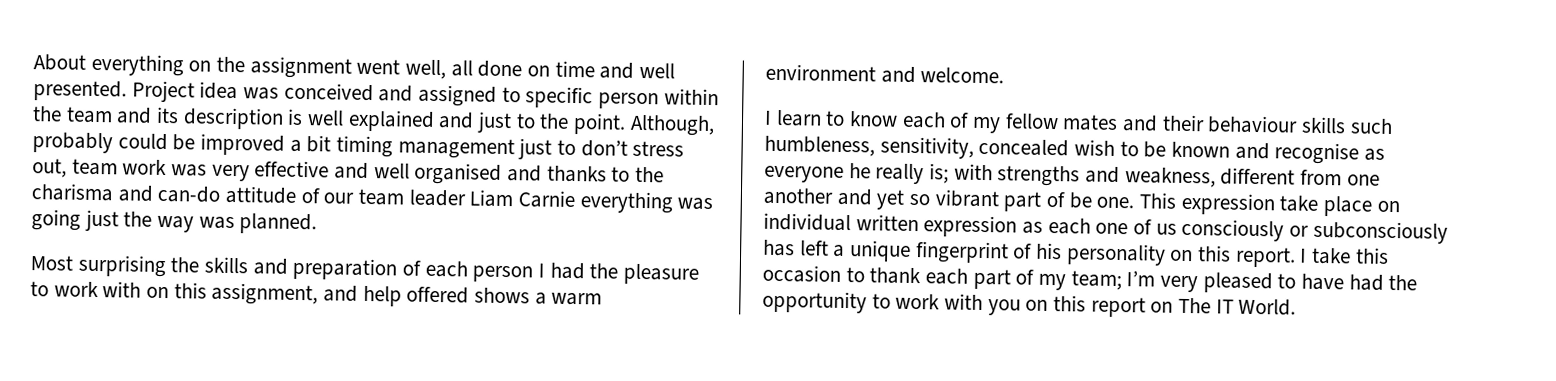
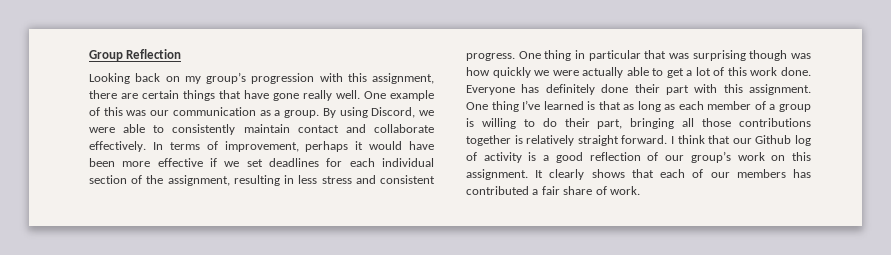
- About everything on the assignment went well, all done on time and well presented. Project idea was conceived and assigned to specific person within the team and its description is well explained and just to the point. Although, probably could be improved a bit timing management just to don’t stress out, team work was very effective and well organised and thanks to the charisma and can-do attitude of our team leader Liam Carnie everything was going just the way was planned.
- Most surprising the skills and preparation of each person I had the pleasure to work with on this assignment, and help offered shows a warm environment and welcome.
- I learn to know each of my fellow mates and their behaviour skills such humbleness, sensitivity, concealed wish to be known and recognise as everyone he really is; with strengths and weakness, different from one another and yet so vibrant part of be one. This expression take place on individual written expression as each one of us consciously or subconsciously has left a unique fingerprint of his personality on this report. I take this occasion to thank each part of my team; I’m very pleased to have had the opportunity to work with you on this report on The IT World.
+ Group Reflection
+ Looking back on my group’s progression with this assignment, there are certain things that have gone really well. One example of this was our communication as a group. By using Discord, we were able to consistently maintain contact and collaborate effectively. In terms of improvement, perhaps it would have been more effective if we set deadlines for each individual section of the assignment, resulting in less stress and consistent progress. One thing in particular that was surprising though was how quickly we were actually able to get a lot of this work done. Everyone has definitely done their part with this assignment. One thing I’ve learned is that as long as each member of a group is willing to do their part, bringing all those contributions together is relatively straight forward. I think that our Github log of activity is a good reflection of our group’s work on this assignment. It clearly shows that each of our members has contributed a fair share of work.

